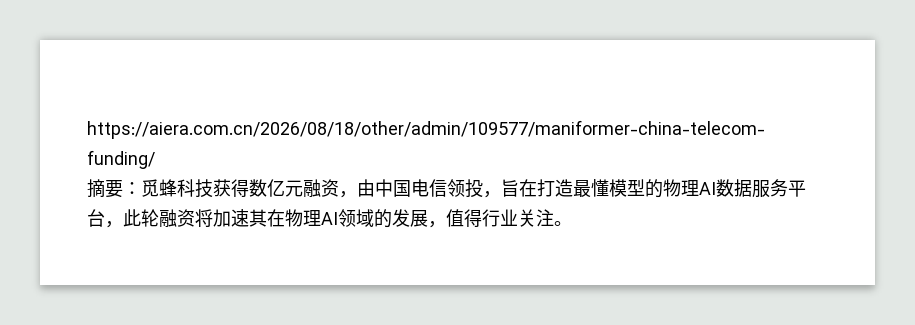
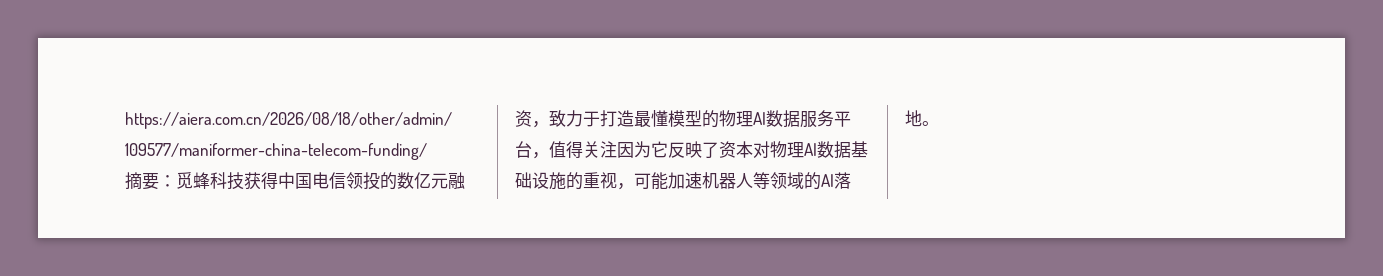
- 摘要：觅蜂科技获得数亿元融资，由中国电信领投，旨在打造最懂模型的物理AI数据服务平台，此轮融资将加速其在物理AI领域的发展，值得行业关注。
+ 摘要：觅蜂科技获得中国电信领投的数亿元融资，致力于打造最懂模型的物理AI数据服务平台，值得关注因为它反映了资本对物理AI数据基础设施的重视，可能加速机器人等领域的AI落地。

